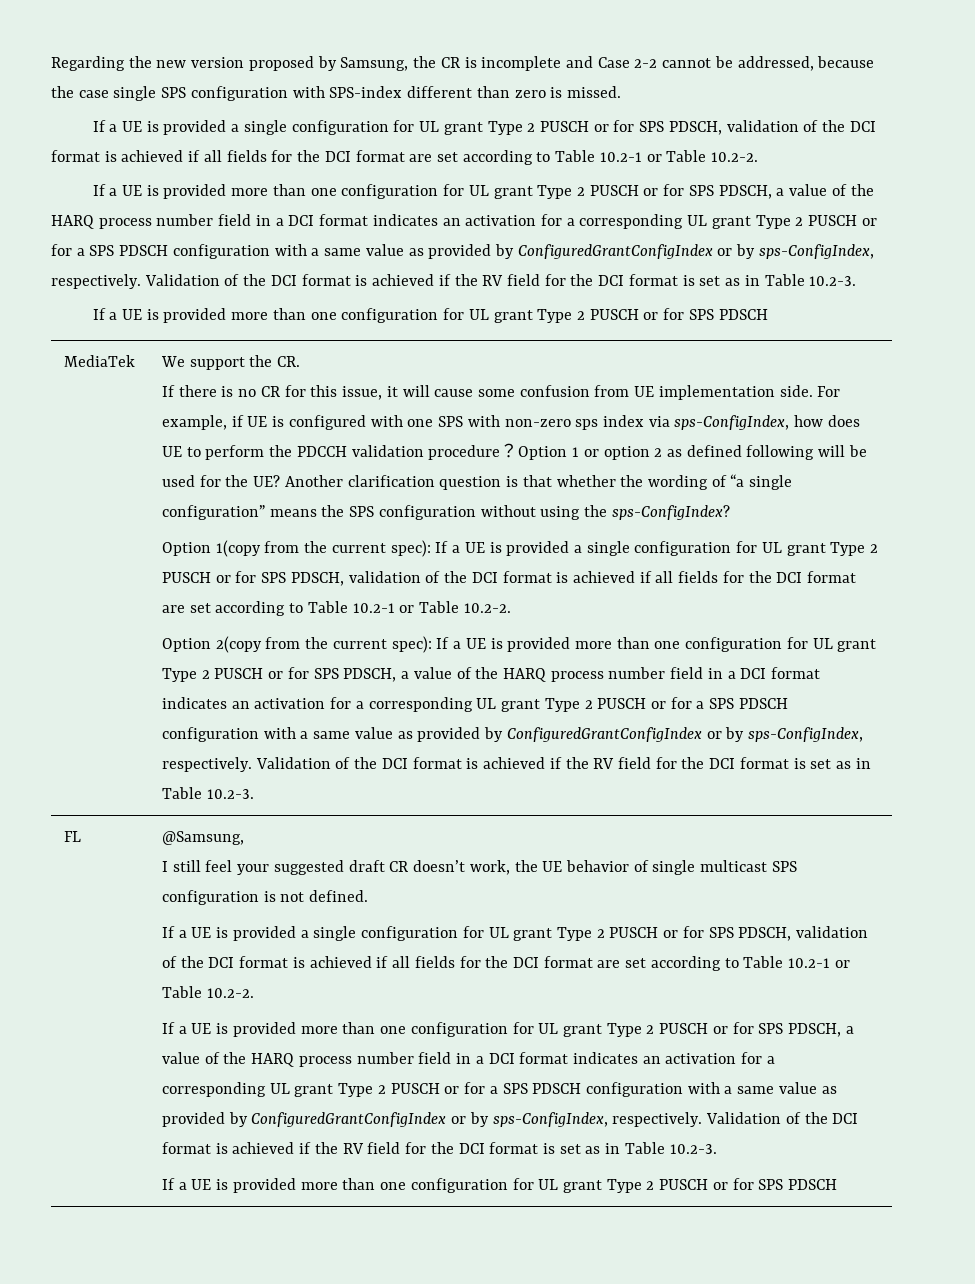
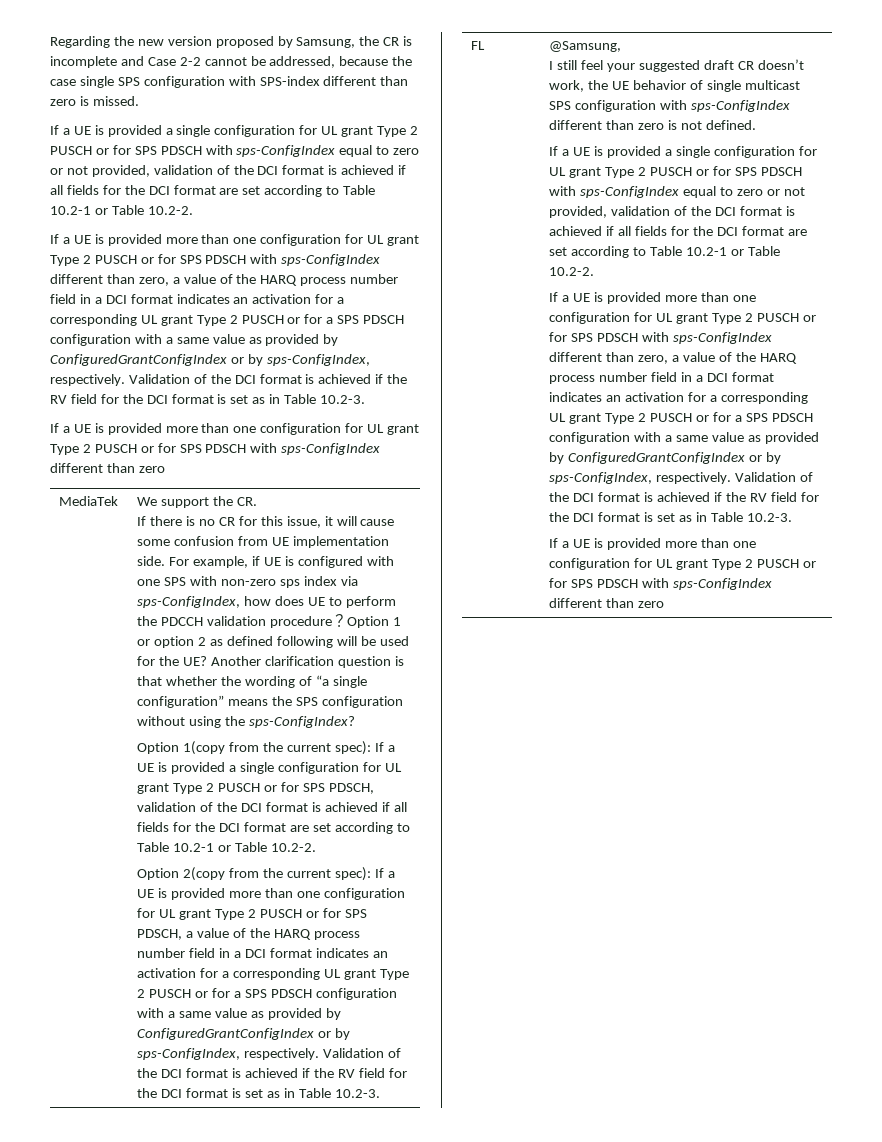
  Regarding the new version proposed by Samsung, the CR is incomplete and Case 2-2 cannot be addressed, because the case single SPS configuration with SPS-index different than zero is missed.
- If a UE is provided a single configuration for UL grant Type 2 PUSCH or for SPS PDSCH, validation of the DCI format is achieved if all fields for the DCI format are set according to Table 10.2-1 or Table 10.2-2.
- If a UE is provided more than one configuration for UL grant Type 2 PUSCH or for SPS PDSCH, a value of the HARQ process number field in a DCI format indicates an activation for a corresponding UL grant Type 2 PUSCH or for a SPS PDSCH configuration with a same value as provided by ConfiguredGrantConfigIndex or by sps-ConfigIndex, respectively. Validation of the DCI format is achieved if the RV field for the DCI format is set as in Table 10.2-3.
- If a UE is provided more than one configuration for UL grant Type 2 PUSCH or for SPS PDSCH
+ If a UE is provided a single configuration for UL grant Type 2 PUSCH or for SPS PDSCH with sps-ConfigIndex equal to zero or not provided, validation of the DCI format is achieved if all fields for the DCI format are set according to Table 10.2-1 or Table 10.2-2.
+ If a UE is provided more than one configuration for UL grant Type 2 PUSCH or for SPS PDSCH with sps-ConfigIndex different than zero, a value of the HARQ process number field in a DCI format indicates an activation for a corresponding UL grant Type 2 PUSCH or for a SPS PDSCH configuration with a same value as provided by ConfiguredGrantConfigIndex or by sps-ConfigIndex, respectively. Validation of the DCI format is achieved if the RV field for the DCI format is set as in Table 10.2-3.
+ If a UE is provided more than one configuration for UL grant Type 2 PUSCH or for SPS PDSCH with sps-ConfigIndex different than zero
- I still feel your suggested draft CR doesn’t work, the UE behavior of single multicast SPS configuration is not defined.
- If a UE is provided a single configuration for UL grant Type 2 PUSCH or for SPS PDSCH, validation of the DCI format is achieved if all fields for the DCI format are set according to Table 10.2-1 or Table 10.2-2.
- If a UE is provided more than one configuration for UL grant Type 2 PUSCH or for SPS PDSCH, a value of the HARQ process number field in a DCI format indicates an activation for a corresponding UL grant Type 2 PUSCH or for a SPS PDSCH configuration with a same value as provided by ConfiguredGrantConfigIndex or by sps-ConfigIndex, respectively. Validation of the DCI format is achieved if the RV field for the DCI format is set as in Table 10.2-3.
- If a UE is provided more than one configuration for UL grant Type 2 PUSCH or for SPS PDSCH
+ I still feel your suggested draft CR doesn’t work, the UE behavior of single multicast SPS configuration with sps-ConfigIndex different than zero is not defined.
+ If a UE is provided a single configuration for UL grant Type 2 PUSCH or for SPS PDSCH with sps-ConfigIndex equal to zero or not provided, validation of the DCI format is achieved if all fields for the DCI format are set according to Table 10.2-1 or Table 10.2-2.
+ If a UE is provided more than one configuration for UL grant Type 2 PUSCH or for SPS PDSCH with sps-ConfigIndex different than zero, a value of the HARQ process number field in a DCI format indicates an activation for a corresponding UL grant Type 2 PUSCH or for a SPS PDSCH configuration with a same value as provided by ConfiguredGrantConfigIndex or by sps-ConfigIndex, respectively. Validation of the DCI format is achieved if the RV field for the DCI format is set as in Table 10.2-3.
+ If a UE is provided more than one configuration for UL grant Type 2 PUSCH or for SPS PDSCH with sps-ConfigIndex different than zero

